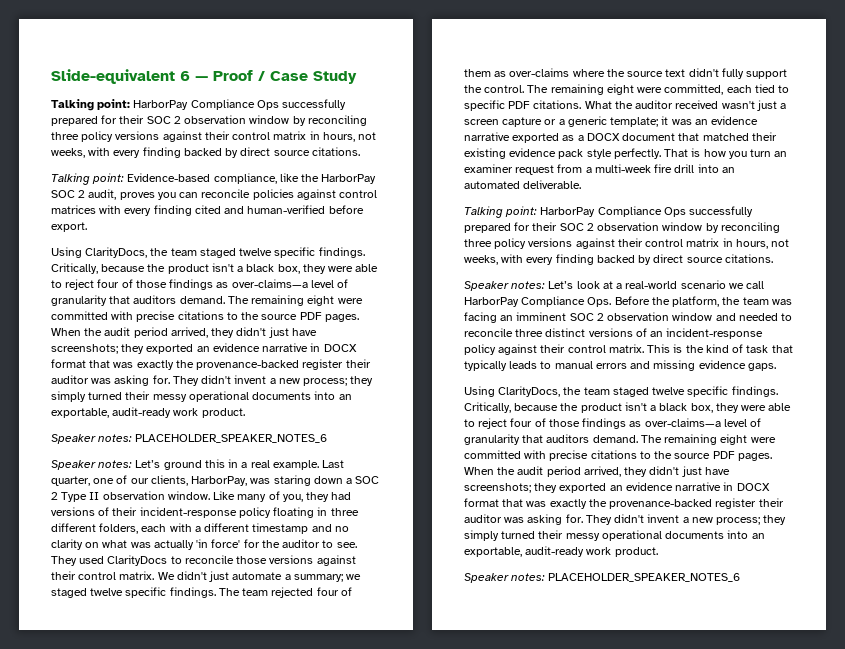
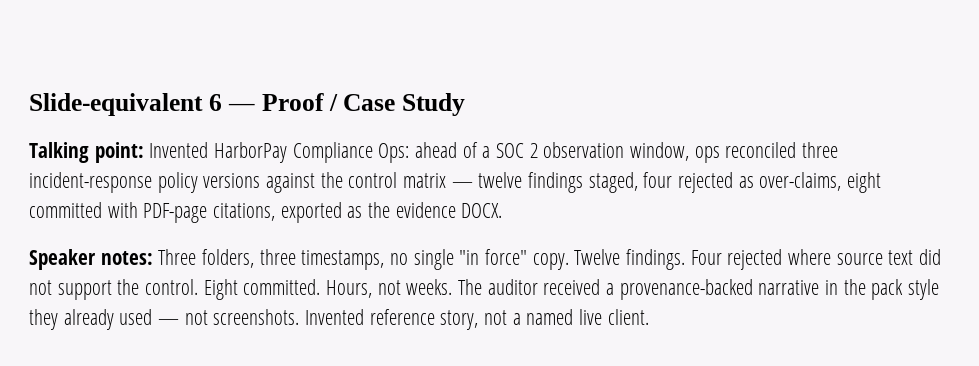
  Slide-equivalent 6 — Proof / Case Study
- Talking point: HarborPay Compliance Ops successfully prepared for their SOC 2 observation window by reconciling three policy versions against their control matrix in hours, not weeks, with every finding backed by direct source citations.
- Talking point: Evidence-based compliance, like the HarborPay SOC 2 audit, proves you can reconcile policies against control matrices with every finding cited and human-verified before export.
- Using ClarityDocs, the team staged twelve specific findings. Critically, because the product isn't a black box, they were able to reject four of those findings as over-claims—a level of granularity that auditors demand. The remaining eight were committed with precise citations to the source PDF pages. When the audit period arrived, they didn't just have screenshots; they exported an evidence narrative in DOCX format that was exactly the provenance-backed register their auditor was asking for. They didn't invent a new process; they simply turned their messy operational documents into an exportable, audit-ready work product.
- Speaker notes: PLACEHOLDER_SPEAKER_NOTES_6
- Speaker notes: Let’s ground this in a real example. Last quarter, one of our clients, HarborPay, was staring down a SOC 2 Type II observation window. Like many of you, they had versions of their incident-response policy floating in three different folders, each with a different timestamp and no clarity on what was actually 'in force' for the auditor to see. They used ClarityDocs to reconcile those versions against their control matrix. We didn't just automate a summary; we staged twelve specific findings. The team rejected four of them as over-claims where the source text didn't fully support the control. The remaining eight were committed, each tied to specific PDF citations. What the auditor received wasn't just a screen capture or a generic template; it was an evidence narrative exported as a DOCX document that matched their existing evidence pack style perfectly. That is how you turn an examiner request from a multi-week fire drill into an automated deliverable.
- Talking point: HarborPay Compliance Ops successfully prepared for their SOC 2 observation window by reconciling three policy versions against their control matrix in hours, not weeks, with every finding backed by direct source citations.
- Speaker notes: Let’s look at a real-world scenario we call HarborPay Compliance Ops. Before the platform, the team was facing an imminent SOC 2 observation window and needed to reconcile three distinct versions of an incident-response policy against their control matrix. This is the kind of task that typically leads to manual errors and missing evidence gaps.
- Using ClarityDocs, the team staged twelve specific findings. Critically, because the product isn't a black box, they were able to reject four of those findings as over-claims—a level of granularity that auditors demand. The remaining eight were committed with precise citations to the source PDF pages. When the audit period arrived, they didn't just have screenshots; they exported an evidence narrative in DOCX format that was exactly the provenance-backed register their auditor was asking for. They didn't invent a new process; they simply turned their messy operational documents into an exportable, audit-ready work product.
- Speaker notes: PLACEHOLDER_SPEAKER_NOTES_6
+ Talking point: Invented HarborPay Compliance Ops: ahead of a SOC 2 observation window, ops reconciled three incident-response policy versions against the control matrix — twelve findings staged, four rejected as over-claims, eight committed with PDF-page citations, exported as the evidence DOCX.
+ Speaker notes: Three folders, three timestamps, no single "in force" copy. Twelve findings. Four rejected where source text did not support the control. Eight committed. Hours, not weeks. The auditor received a provenance-backed narrative in the pack style they already used — not screenshots. Invented reference story, not a named live client.

